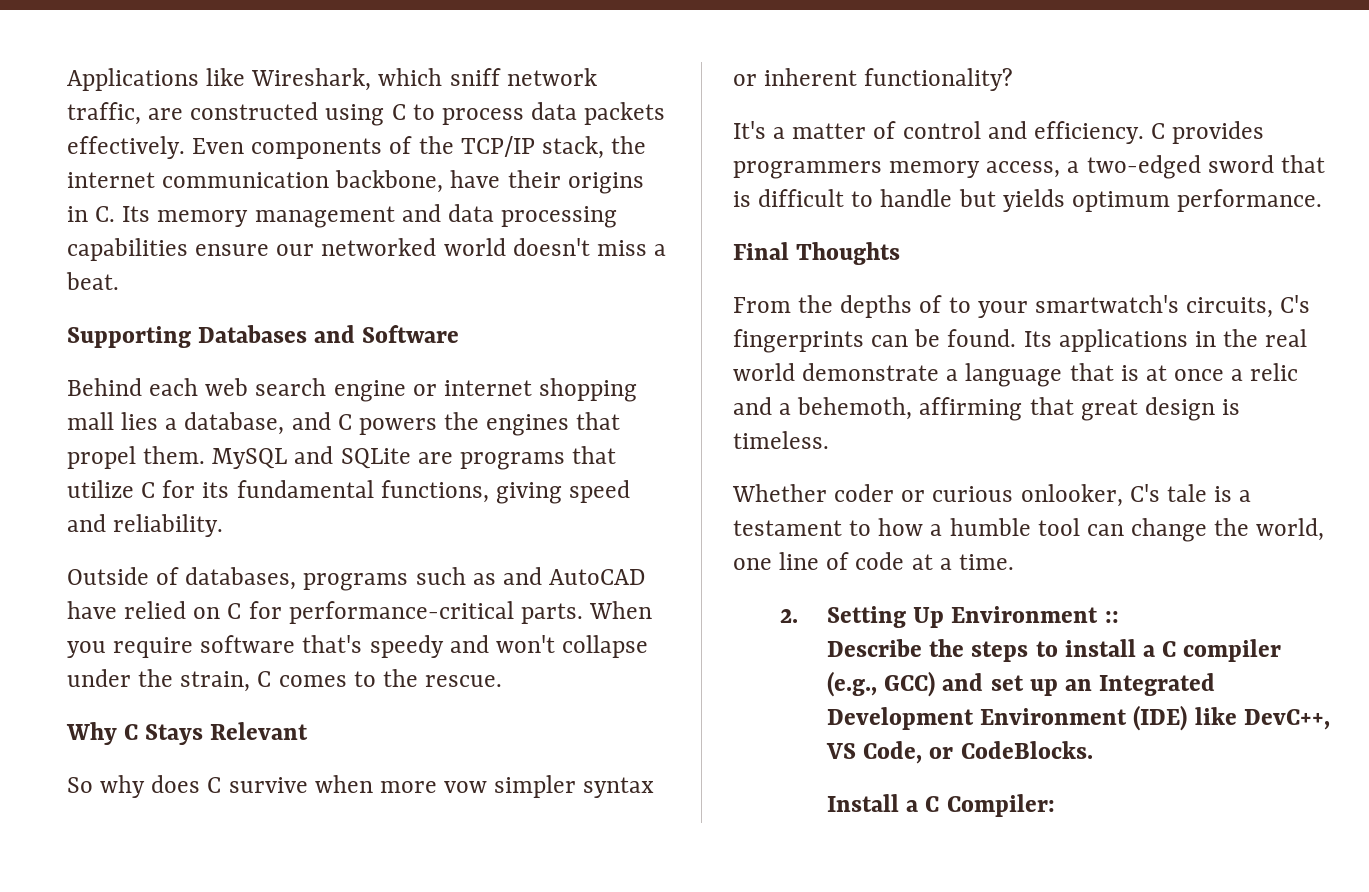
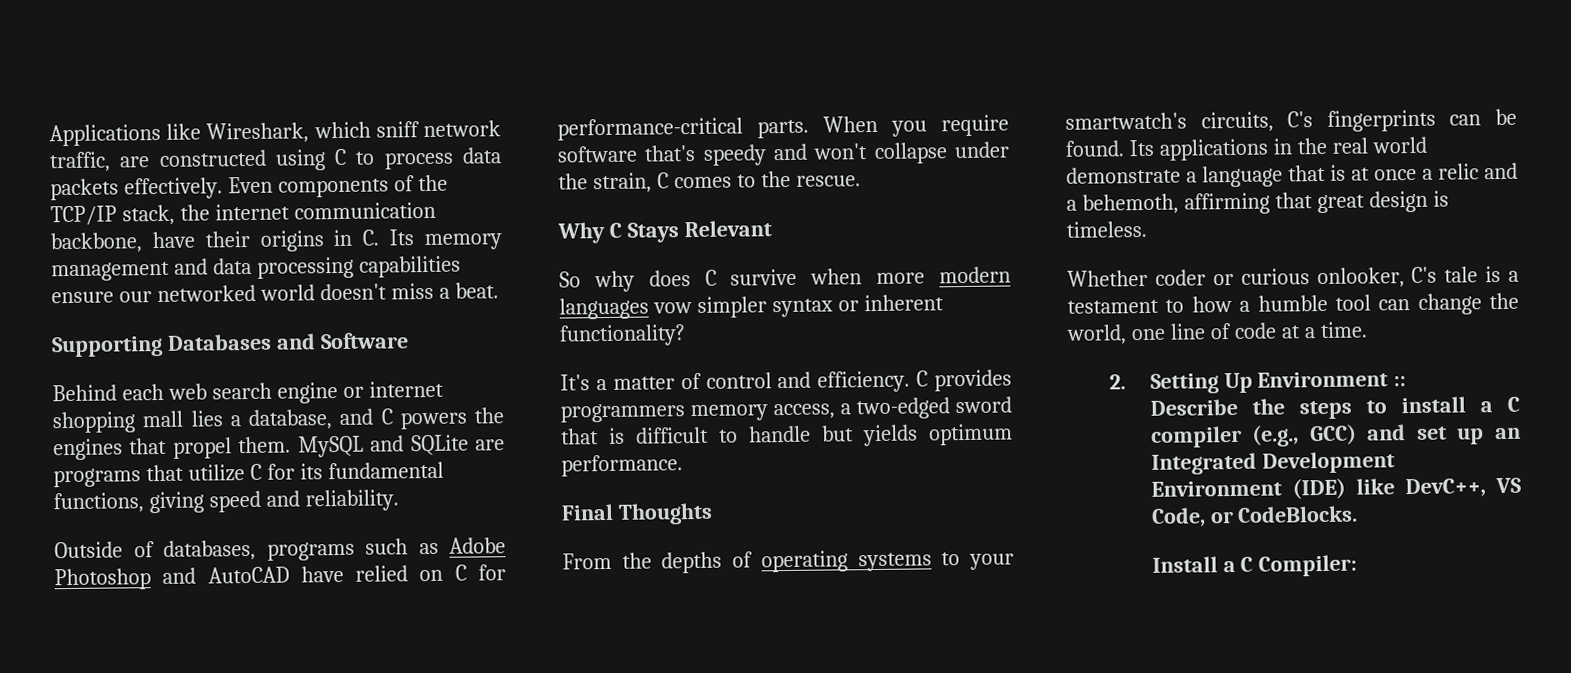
- Outside of databases, programs such as and AutoCAD have relied on C for performance-critical parts.
+ Outside of databases, programs such as Adobe Photoshop and AutoCAD have relied on C for performance-critical parts.
- So why does C survive when more vow simpler syntax or inherent functionality?
+ So why does C survive when more modern languages vow simpler syntax or inherent functionality?
- From the depths of to your smartwatch's circuits, C's fingerprints can be found.
+ From the depths of operating systems to your smartwatch's circuits, C's fingerprints can be found.

